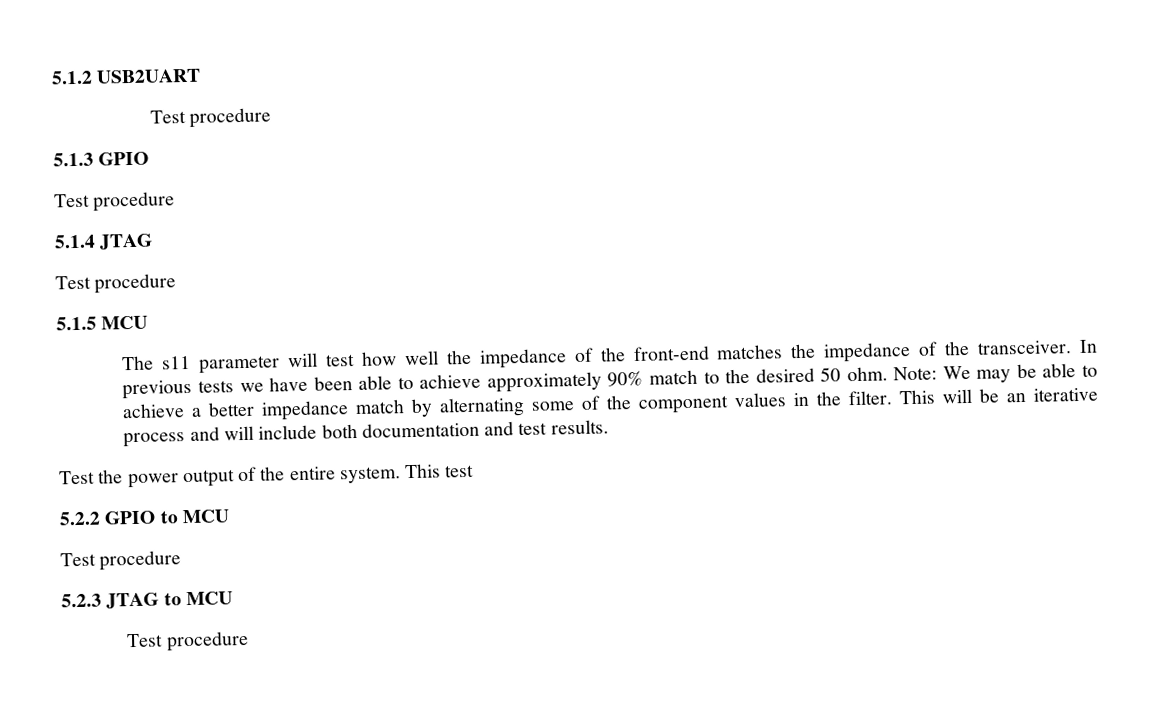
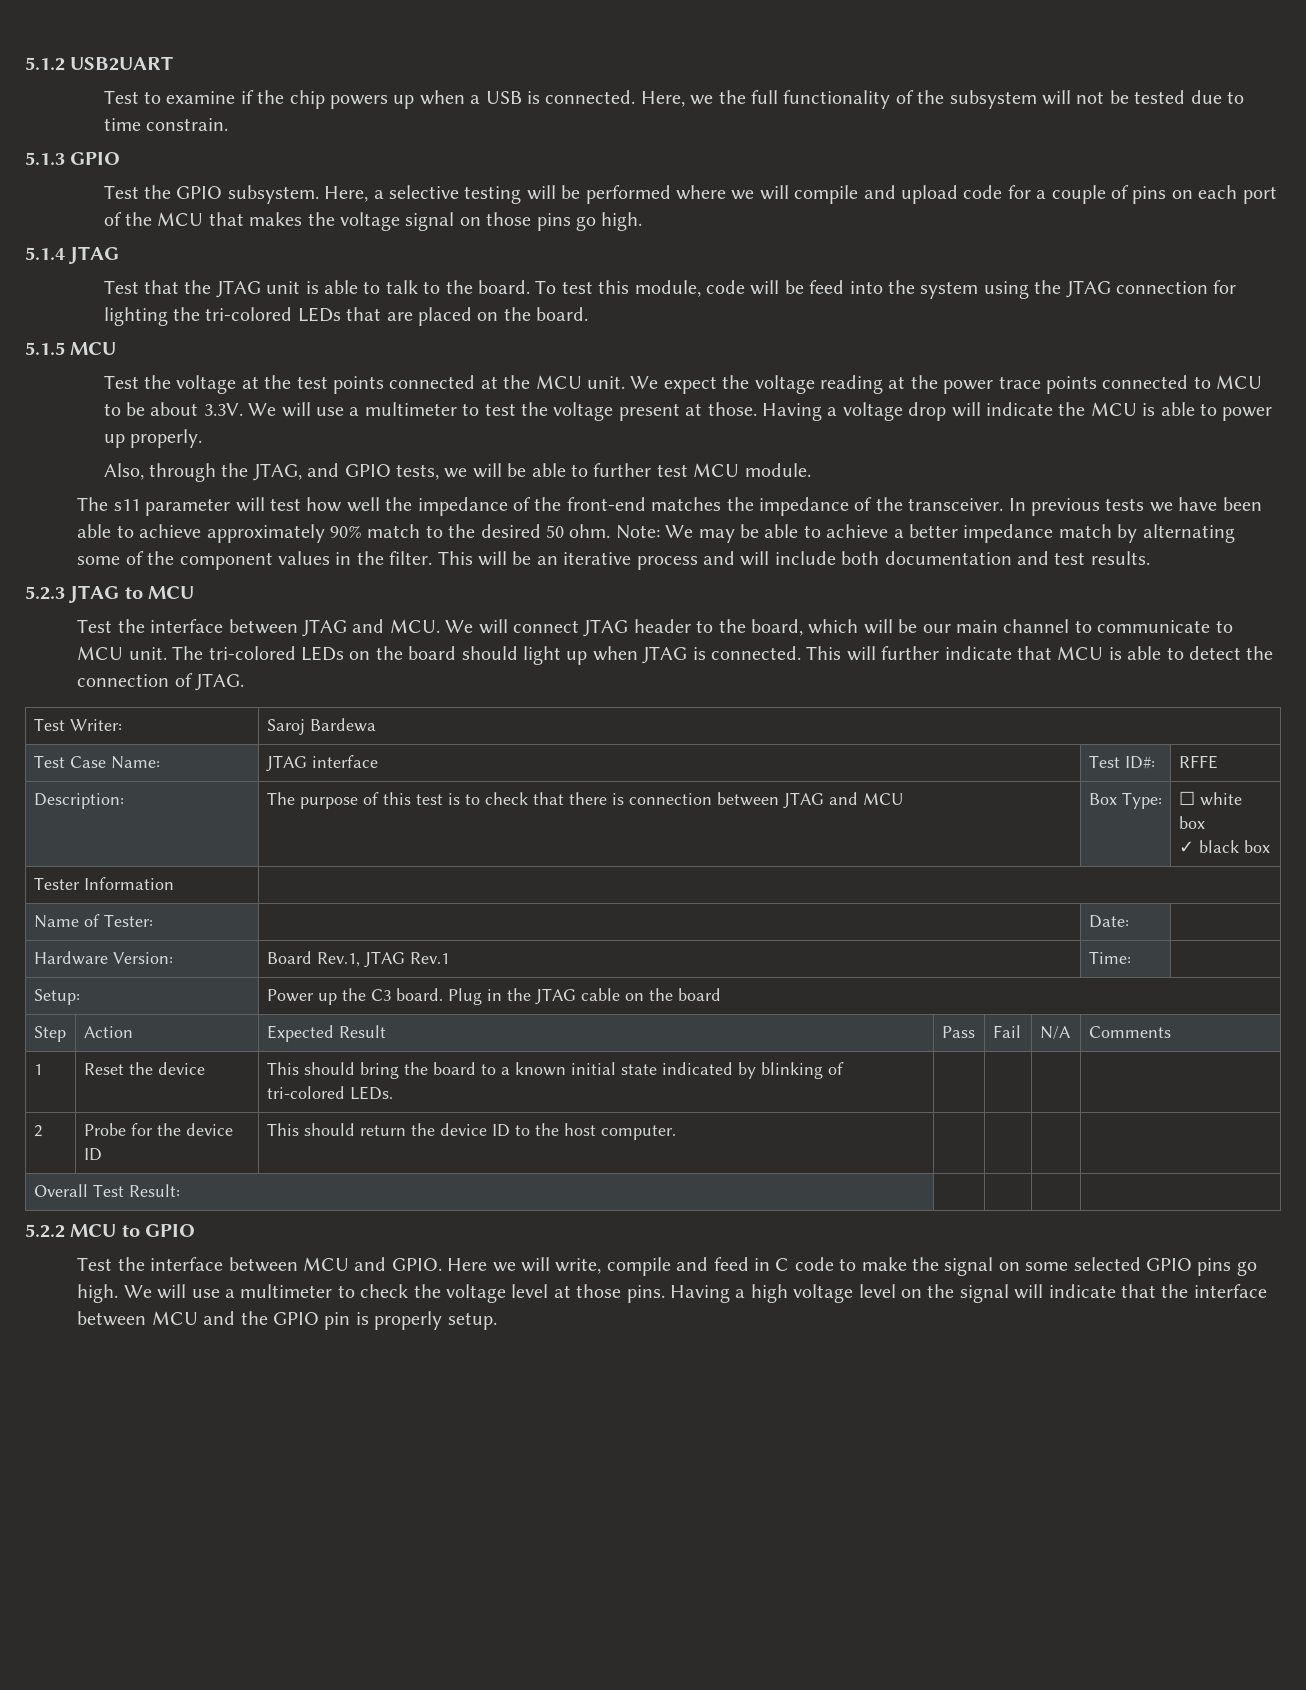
  5.1.2 USB2UART
- Test procedure
+ Test to examine if the chip powers up when a USB is connected. Here, we the full functionality of the subsystem will not be tested due to time constrain.
  5.1.3 GPIO
- Test procedure
+ Test the GPIO subsystem. Here, a selective testing will be performed where we will compile and upload code for a couple of pins on each port of the MCU that makes the voltage signal on those pins go high.
  5.1.4 JTAG
- Test procedure
+ Test that the JTAG unit is able to talk to the board. To test this module, code will be feed into the system using the JTAG connection for lighting the tri-colored LEDs that are placed on the board.
  5.1.5 MCU
+ Test the voltage at the test points connected at the MCU unit. We expect the voltage reading at the power trace points connected to MCU to be about 3.3V. We will use a multimeter to test the voltage present at those. Having a voltage drop will indicate the MCU is able to power up properly.
+ Also, through the JTAG, and GPIO tests, we will be able to further test MCU module.
- Test the power output of the entire system. This test
- 5.2.2 GPIO to MCU
- Test procedure
  5.2.3 JTAG to MCU
- Test procedure
+ Test the interface between JTAG and MCU. We will connect JTAG header to the board, which will be our main channel to communicate to MCU unit. The tri-colored LEDs on the board should light up when JTAG is connected. This will further indicate that MCU is able to detect the connection of JTAG.
+ Test Writer: | Saroj Bardewa
+ Test Case Name: | JTAG interface | Test ID#: | RFFE
+ Description: | The purpose of this test is to check that there is connection between JTAG and MCU | Box Type: | ☐ white box
+ ✓ black box
+ Tester Information |
+ Name of Tester: | | Date: |
+ Hardware Version: | Board Rev.1, JTAG Rev.1 | Time: |
+ Setup: | Power up the C3 board. Plug in the JTAG cable on the board
+ Step | Action | Expected Result | Pass | Fail | N/A | Comments
+ 1 | Reset the device | This should bring the board to a known initial state indicated by blinking of tri-colored LEDs. | | | |
+ 2 | Probe for the device ID | This should return the device ID to the host computer. | | | |
+ Overall Test Result: | | | |
+ 5.2.2 MCU to GPIO
+ Test the interface between MCU and GPIO. Here we will write, compile and feed in C code to make the signal on some selected GPIO pins go high. We will use a multimeter to check the voltage level at those pins. Having a high voltage level on the signal will indicate that the interface between MCU and the GPIO pin is properly setup.

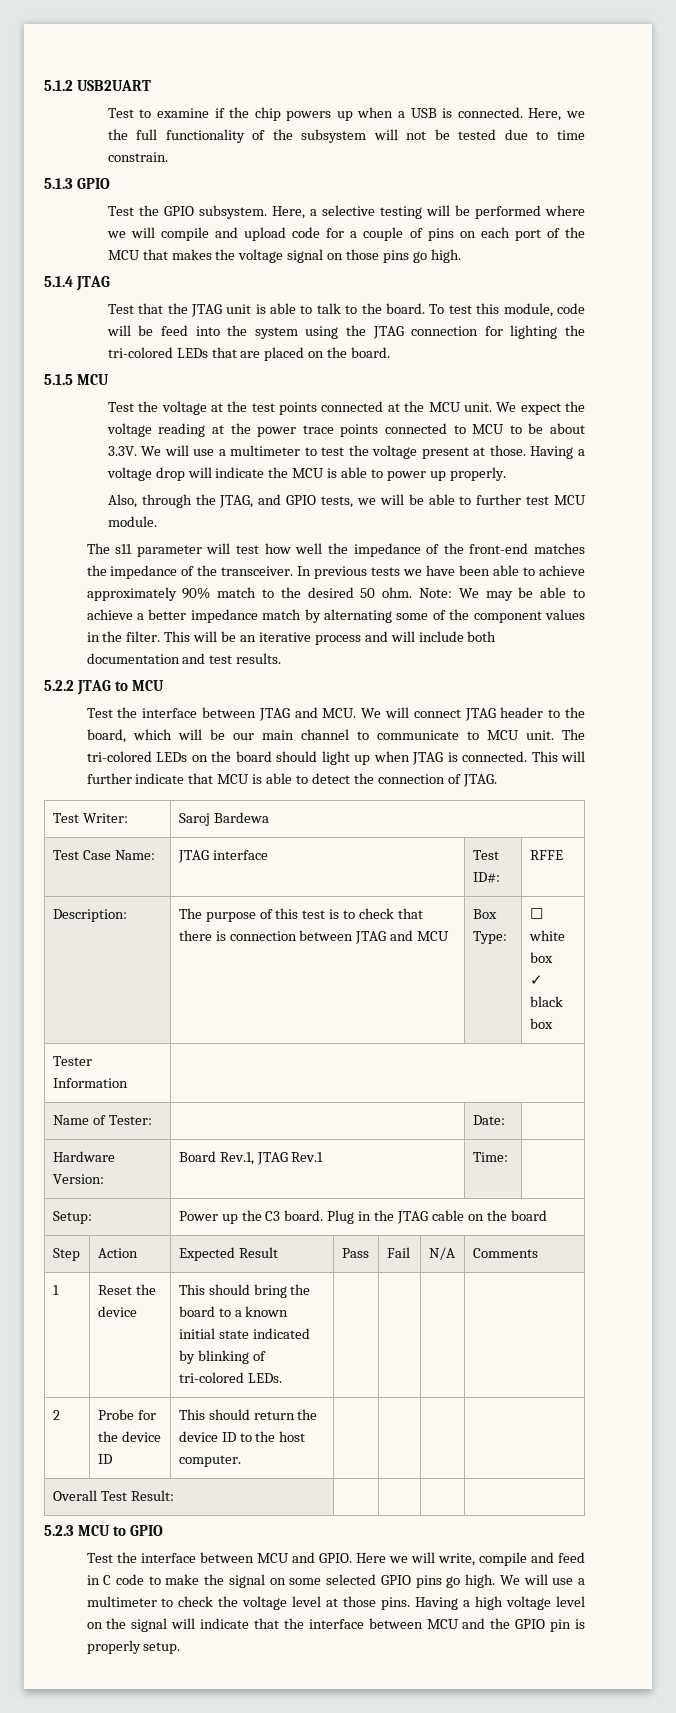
- 5.2.3 JTAG to MCU
+ 5.2.2 JTAG to MCU
- 5.2.2 MCU to GPIO
+ 5.2.3 MCU to GPIO

